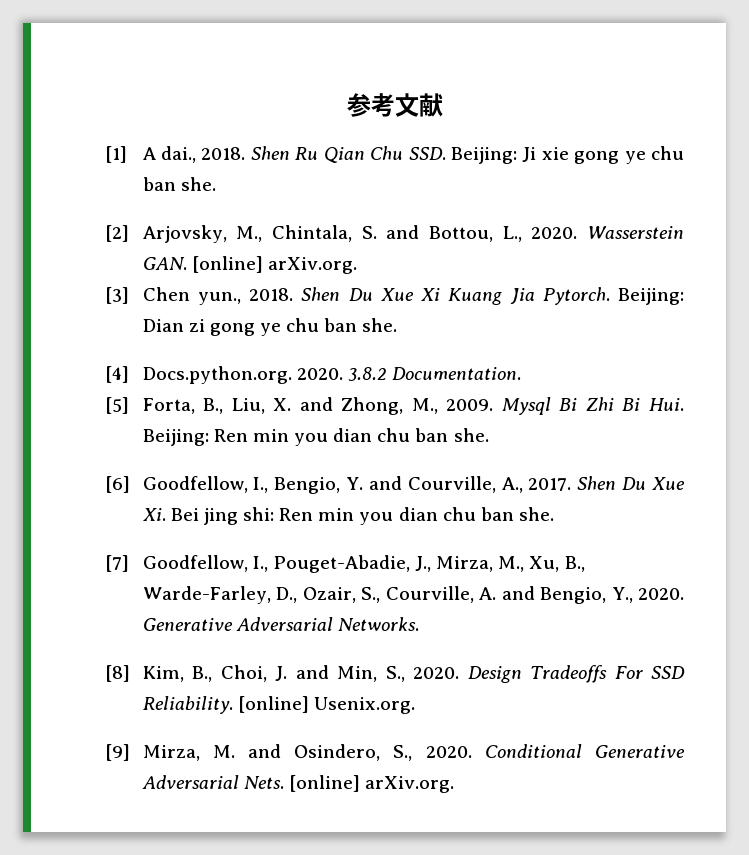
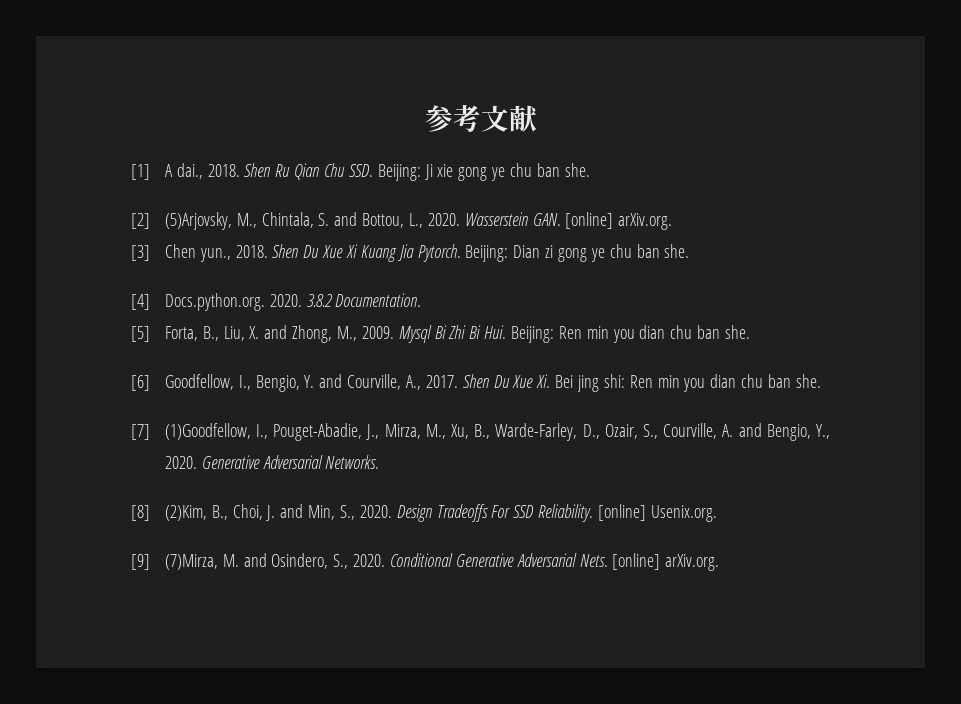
- [2] Arjovsky, M., Chintala, S. and Bottou, L., 2020.
+ [2] (5)Arjovsky, M., Chintala, S. and Bottou, L., 2020.
- [7] Goodfellow, I., Pouget-Abadie, J., Mirza, M., Xu, B., Warde-Farley, D., Ozair, S., Courville, A. and Bengio, Y., 2020.
+ [7] (1)Goodfellow, I., Pouget-Abadie, J., Mirza, M., Xu, B., Warde-Farley, D., Ozair, S., Courville, A. and Bengio, Y., 2020.
- [8] Kim, B., Choi, J. and Min, S., 2020.
+ [8] (2)Kim, B., Choi, J. and Min, S., 2020.
- [9] Mirza, M. and Osindero, S., 2020.
+ [9] (7)Mirza, M. and Osindero, S., 2020.

